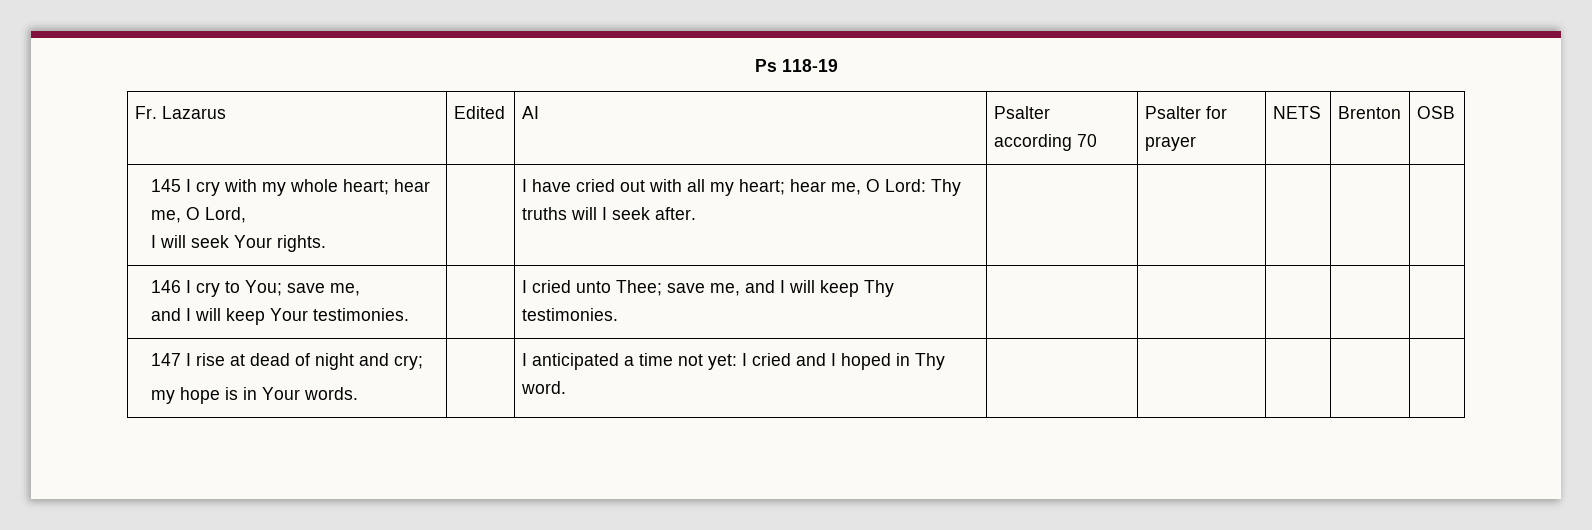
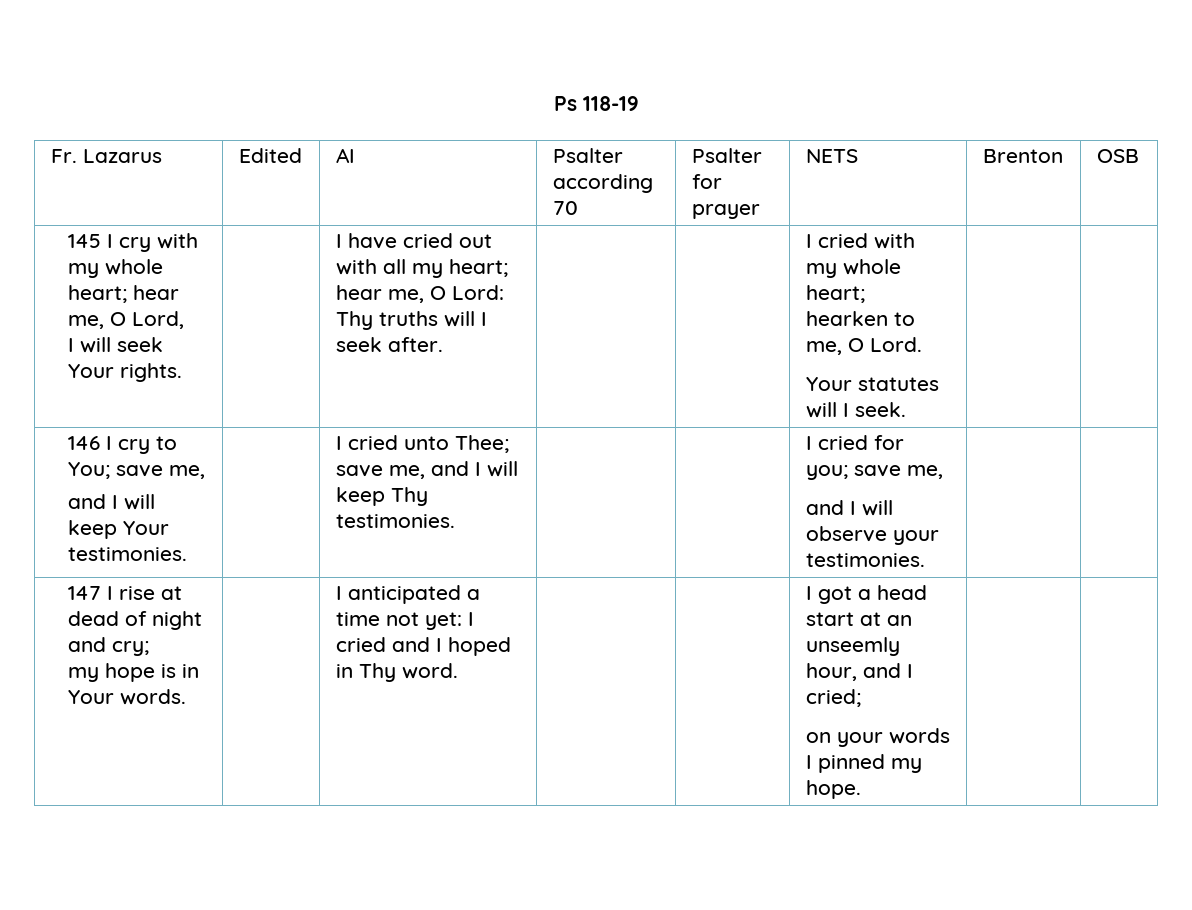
+ I cried with my whole heart; hearken to me, O Lord.
+ Your statutes will I seek.
  146 I cry to You; save me,
- and I will keep Your testimonies. | | I cried unto Thee; save me, and I will keep Thy testimonies. | | | | |
+ and I will keep Your testimonies. | | I cried unto Thee; save me, and I will keep Thy testimonies. | | | I cried for you; save me,
+ and I will observe your testimonies. | |
+ I got a head start at an unseemly hour, and I cried;
+ on your words I pinned my hope.

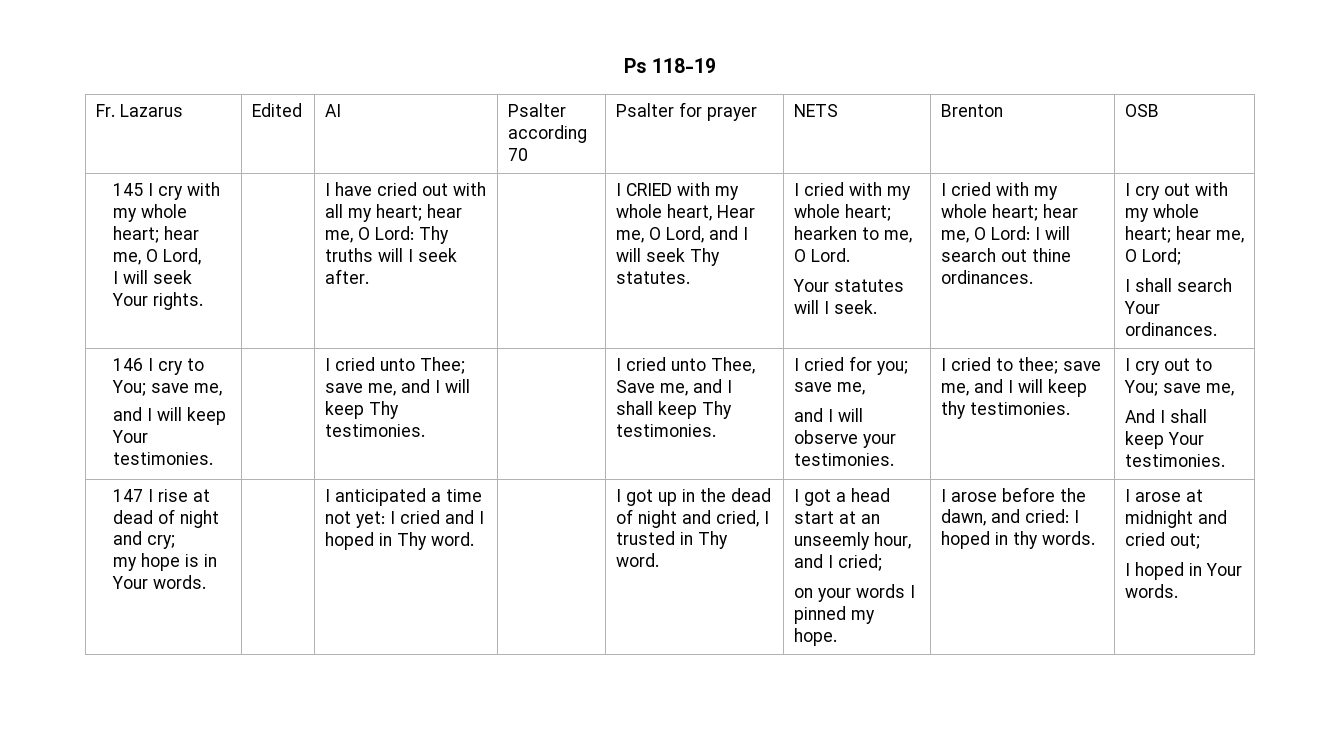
+ I CRIED with my whole heart, Hear me, O Lord, and I will seek Thy statutes.
+ I cried with my whole heart; hear me, O Lord: I will search out thine ordinances. | I cry out with my whole heart; hear me, O Lord;
+ I shall search Your ordinances.
+ I cried unto Thee, Save me, and I shall keep Thy testimonies.
+ I cried to thee; save me, and I will keep thy testimonies. | I cry out to You; save me,
+ And I shall keep Your testimonies.
+ I got up in the dead of night and cried, I trusted in Thy word.
+ I arose before the dawn, and cried: I hoped in thy words. | I arose at midnight and cried out;
+ I hoped in Your words.

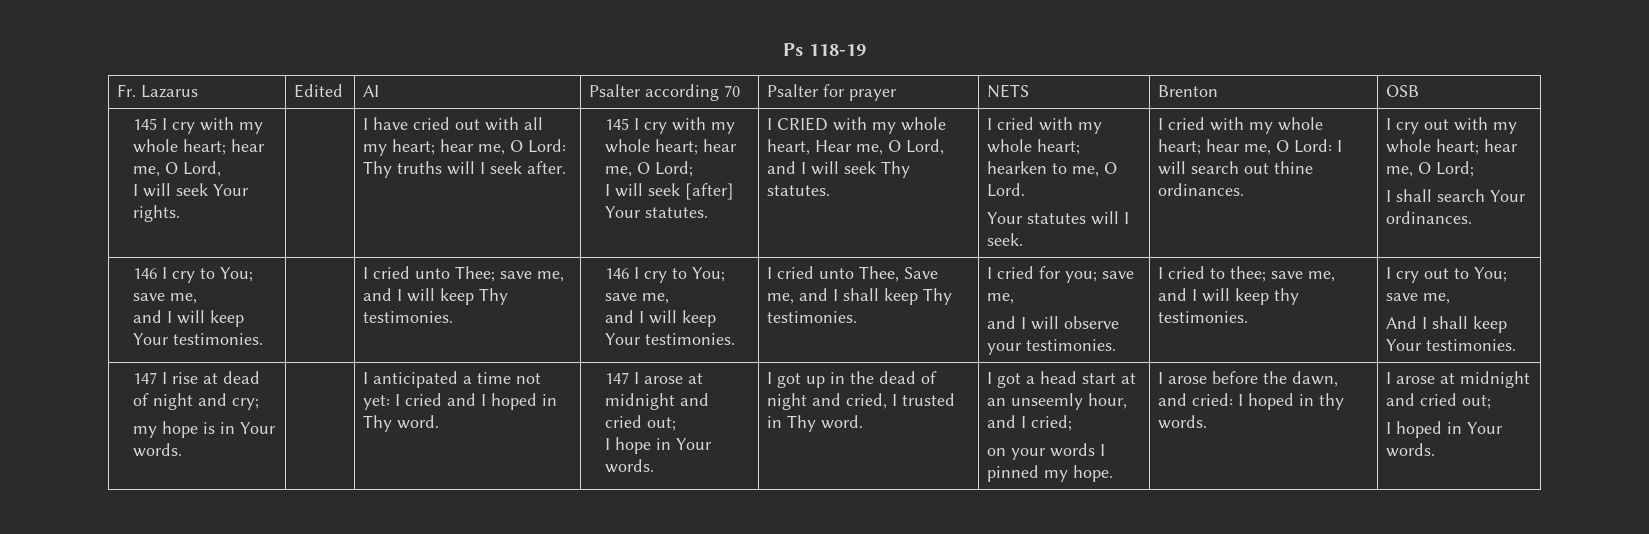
+ 145 I cry with my whole heart; hear me, O Lord;
+ I will seek [after] Your statutes.
- I cried unto Thee; save me, and I will keep Thy testimonies.
+ I cried unto Thee; save me, and I will keep Thy testimonies. | 146 I cry to You; save me,
+ and I will keep Your testimonies.
+ 147 I arose at midnight and cried out;
+ I hope in Your words.

